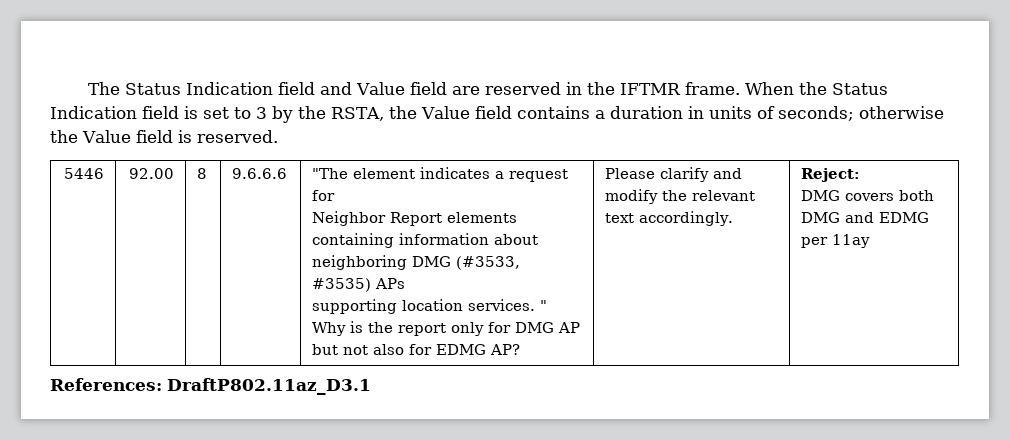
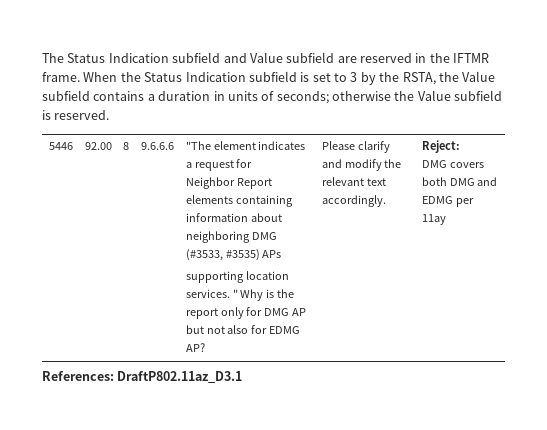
- The Status Indication field and Value field are reserved in the IFTMR frame.
+ The Status Indication subfield and Value subfield are reserved in the IFTMR frame.
- When the Status Indication field is set to 3 by the RSTA, the Value field contains a duration in units of seconds; otherwise the Value field is reserved.
+ When the Status Indication subfield is set to 3 by the RSTA, the Value subfield contains a duration in units of seconds; otherwise the Value subfield is reserved.

